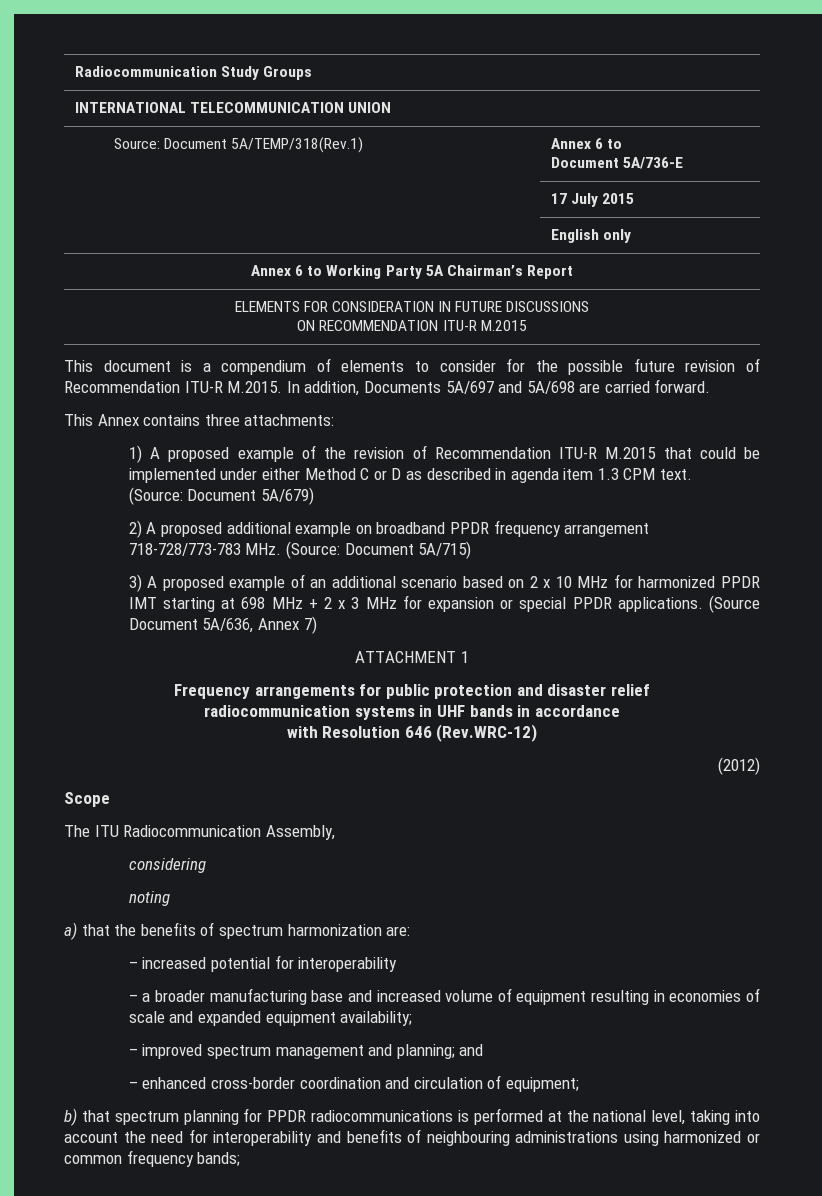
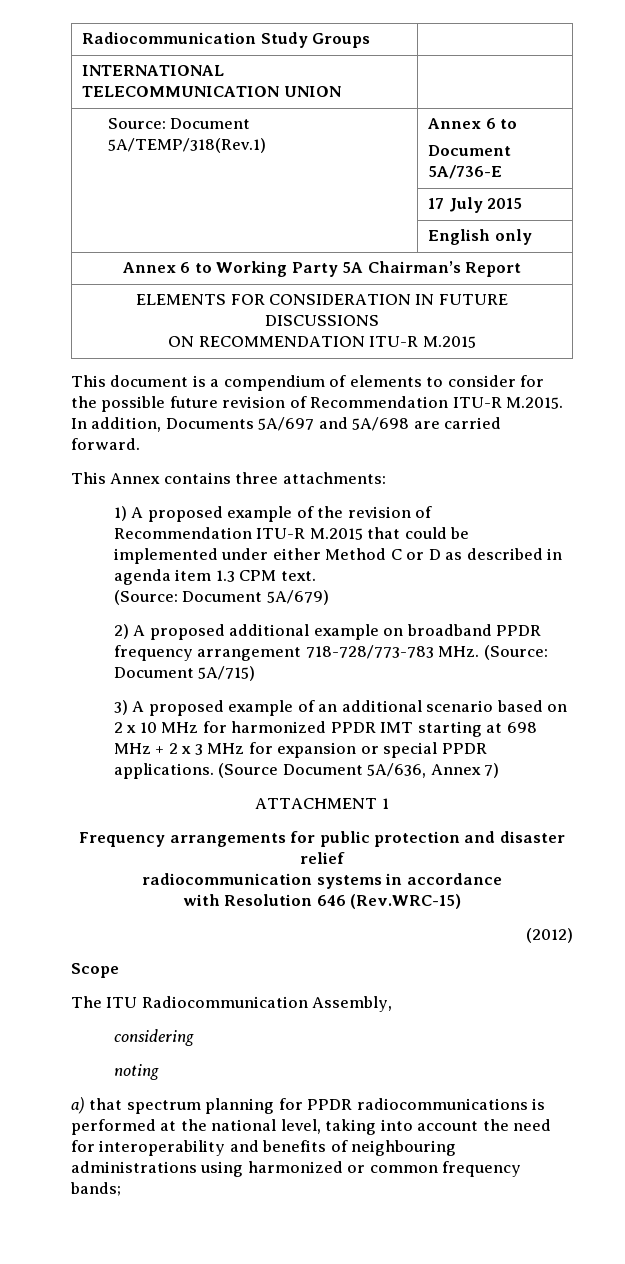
- radiocommunication systems in UHF bands in accordance
+ radiocommunication systems in accordance
- with Resolution 646 (Rev.WRC-12)
+ with Resolution 646 (Rev.WRC-15)
- a) that the benefits of spectrum harmonization are:
- – increased potential for interoperability
- – a broader manufacturing base and increased volume of equipment resulting in economies of scale and expanded equipment availability;
- – improved spectrum management and planning; and
- – enhanced cross-border coordination and circulation of equipment;
- b) that spectrum planning for PPDR radiocommunications is performed at the national level, taking into account the need for interoperability and benefits of neighbouring administrations using harmonized or common frequency bands;
+ a) that spectrum planning for PPDR radiocommunications is performed at the national level, taking into account the need for interoperability and benefits of neighbouring administrations using harmonized or common frequency bands;

